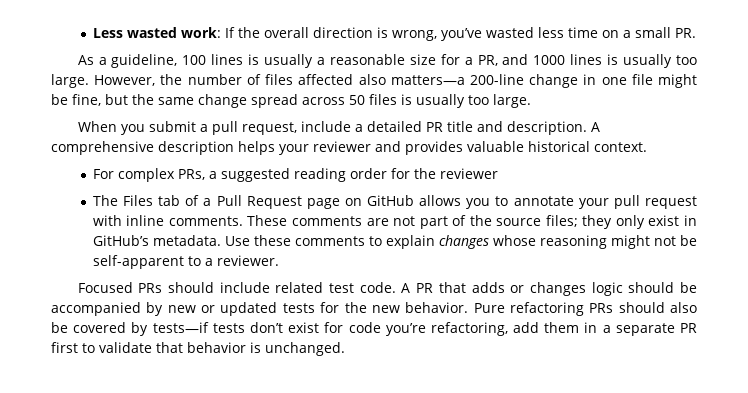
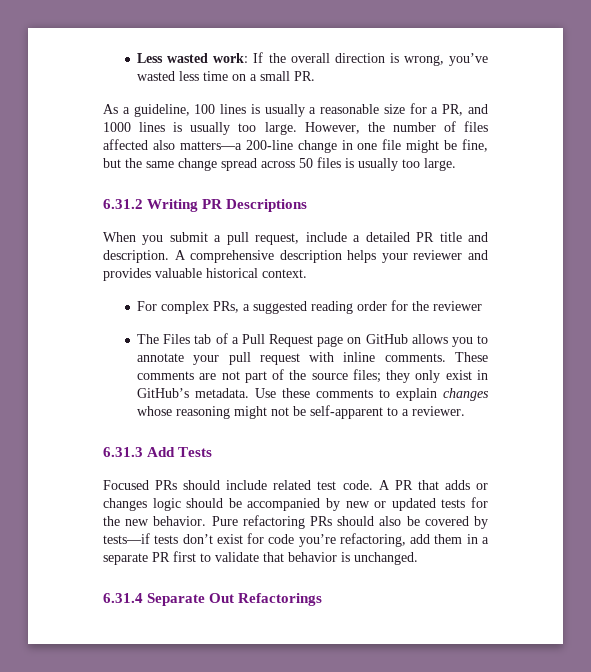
+ 6.31.2 Writing PR Descriptions
+ 6.31.3 Add Tests
+ 6.31.4 Separate Out Refactorings

